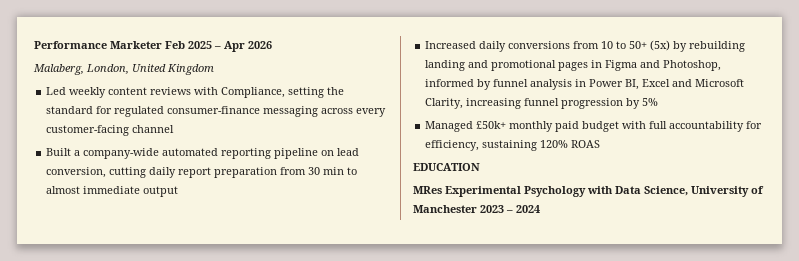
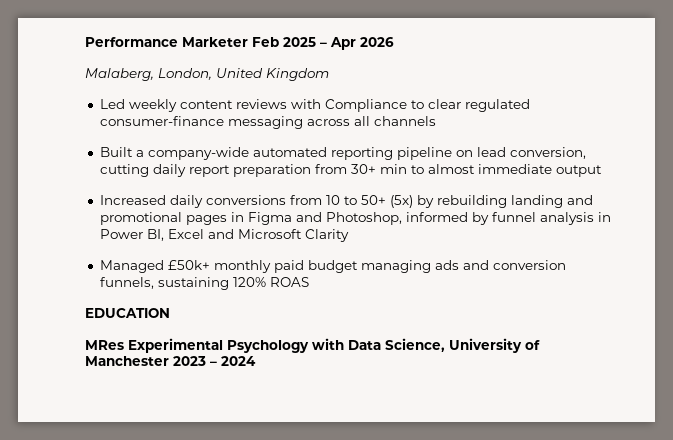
- Led weekly content reviews with Compliance, setting the standard for regulated consumer-finance messaging across every customer-facing channel
+ Led weekly content reviews with Compliance to clear regulated consumer-finance messaging across all channels
- Built a company-wide automated reporting pipeline on lead conversion, cutting daily report preparation from 30 min to almost immediate output
+ Built a company-wide automated reporting pipeline on lead conversion, cutting daily report preparation from 30+ min to almost immediate output
- Increased daily conversions from 10 to 50+ (5x) by rebuilding landing and promotional pages in Figma and Photoshop, informed by funnel analysis in Power BI, Excel and Microsoft Clarity, increasing funnel progression by 5%
+ Increased daily conversions from 10 to 50+ (5x) by rebuilding landing and promotional pages in Figma and Photoshop, informed by funnel analysis in Power BI, Excel and Microsoft Clarity
- Managed £50k+ monthly paid budget with full accountability for efficiency, sustaining 120% ROAS
+ Managed £50k+ monthly paid budget managing ads and conversion funnels, sustaining 120% ROAS

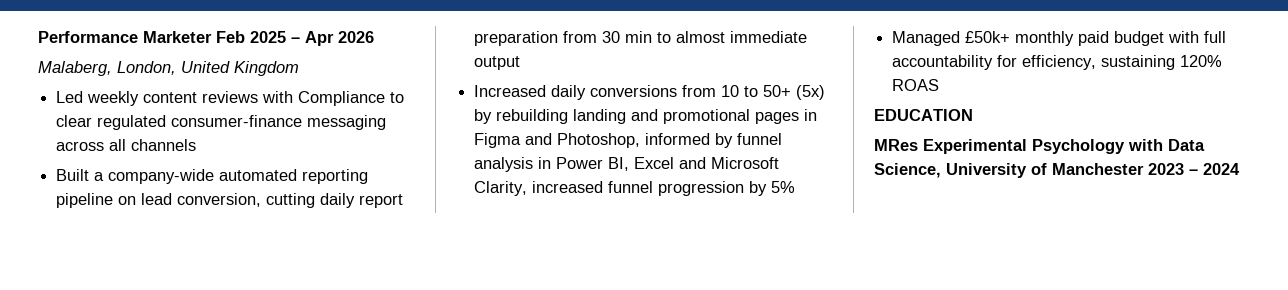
- Built a company-wide automated reporting pipeline on lead conversion, cutting daily report preparation from 30+ min to almost immediate output
+ Built a company-wide automated reporting pipeline on lead conversion, cutting daily report preparation from 30 min to almost immediate output
- Increased daily conversions from 10 to 50+ (5x) by rebuilding landing and promotional pages in Figma and Photoshop, informed by funnel analysis in Power BI, Excel and Microsoft Clarity
+ Increased daily conversions from 10 to 50+ (5x) by rebuilding landing and promotional pages in Figma and Photoshop, informed by funnel analysis in Power BI, Excel and Microsoft Clarity, increased funnel progression by 5%
- Managed £50k+ monthly paid budget managing ads and conversion funnels, sustaining 120% ROAS
+ Managed £50k+ monthly paid budget with full accountability for efficiency, sustaining 120% ROAS

